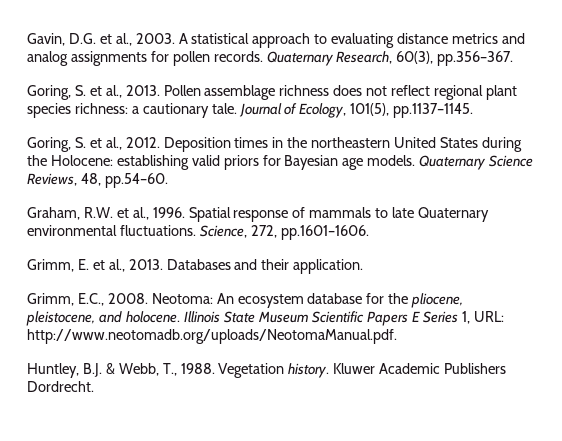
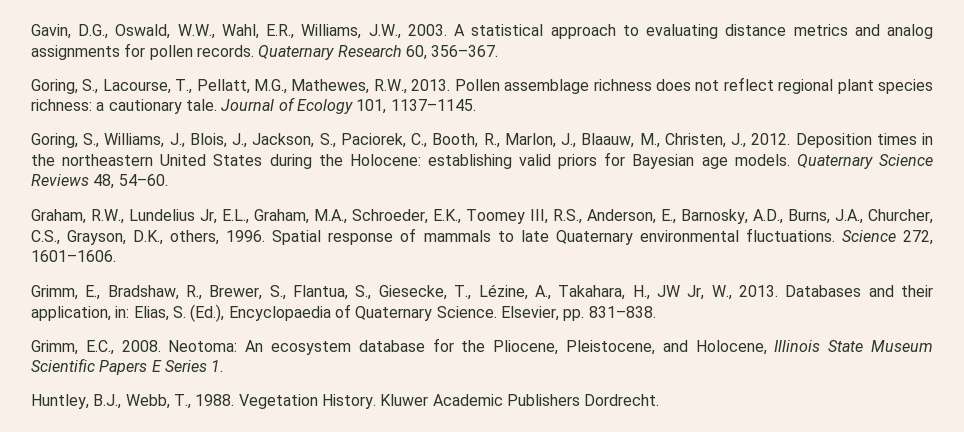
- Gavin, D.G. et al., 2003.
+ Gavin, D.G., Oswald, W.W., Wahl, E.R., Williams, J.W., 2003.
- Quaternary Research, 60(3), pp.356–367.
- Goring, S. et al., 2013.
+ Quaternary Research 60, 356–367.
+ Goring, S., Lacourse, T., Pellatt, M.G., Mathewes, R.W., 2013.
- Journal of Ecology, 101(5), pp.1137–1145.
- Goring, S. et al., 2012.
+ Journal of Ecology 101, 1137–1145.
+ Goring, S., Williams, J., Blois, J., Jackson, S., Paciorek, C., Booth, R., Marlon, J., Blaauw, M., Christen, J., 2012.
- Quaternary Science Reviews, 48, pp.54–60.
- Graham, R.W. et al., 1996.
+ Quaternary Science Reviews 48, 54–60.
+ Graham, R.W., Lundelius Jr, E.L., Graham, M.A., Schroeder, E.K., Toomey III, R.S., Anderson, E., Barnosky, A.D., Burns, J.A., Churcher, C.S., Grayson, D.K., others, 1996.
- Science, 272, pp.1601–1606.
- Grimm, E. et al., 2013. Databases and their application.
+ Science 272, 1601–1606.
+ Grimm, E., Bradshaw, R., Brewer, S., Flantua, S., Giesecke, T., Lézine, A., Takahara, H., JW Jr, W., 2013. Databases and their application, in: Elias, S. (Ed.), Encyclopaedia of Quaternary Science. Elsevier, pp. 831–838.
- Neotoma: An ecosystem database for the pliocene, pleistocene, and holocene. Illinois State Museum Scientific Papers E Series 1, URL: http://www.neotomadb.org/uploads/NeotomaManual.pdf.
+ Neotoma: An ecosystem database for the Pliocene, Pleistocene, and Holocene, Illinois State Museum Scientific Papers E Series 1.
- Huntley, B.J. & Webb, T., 1988.
+ Huntley, B.J., Webb, T., 1988.
- Vegetation history.
+ Vegetation History.

